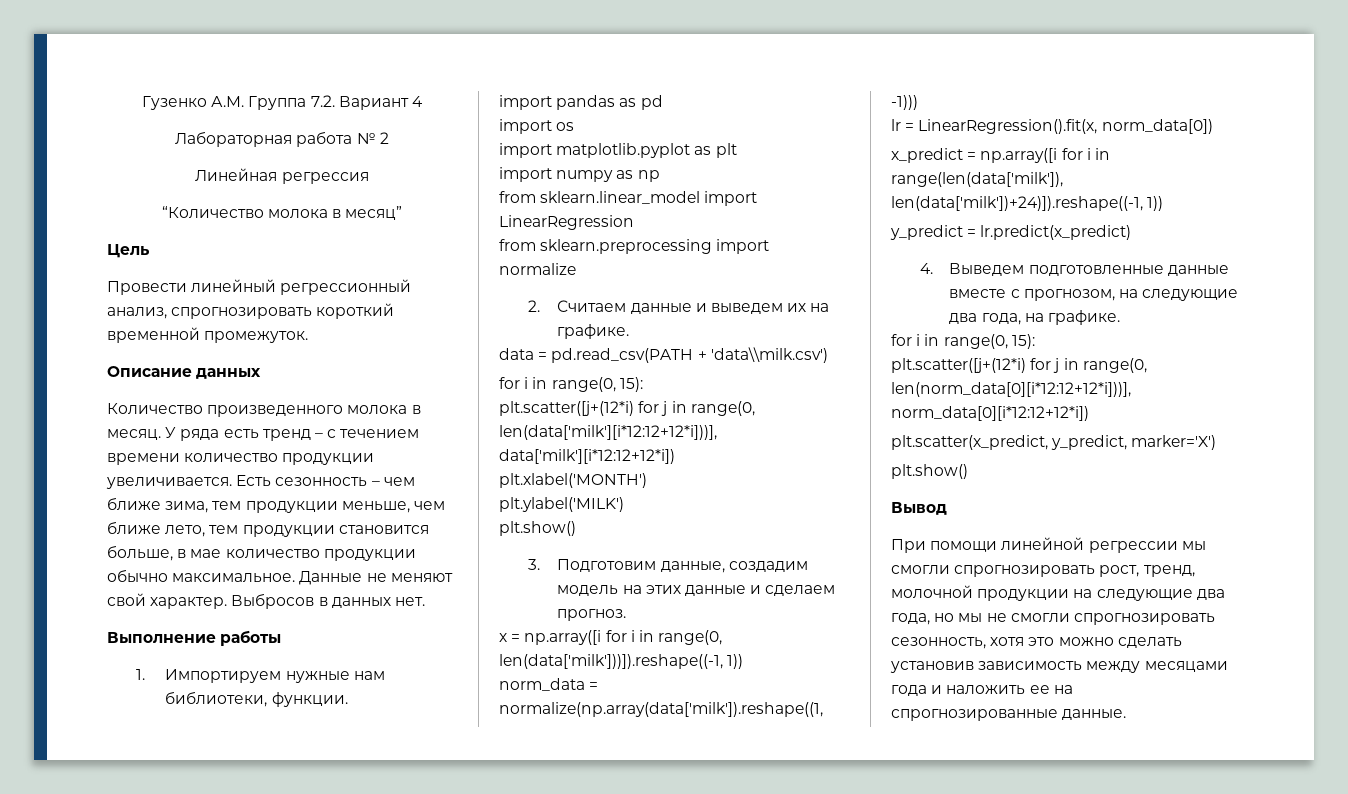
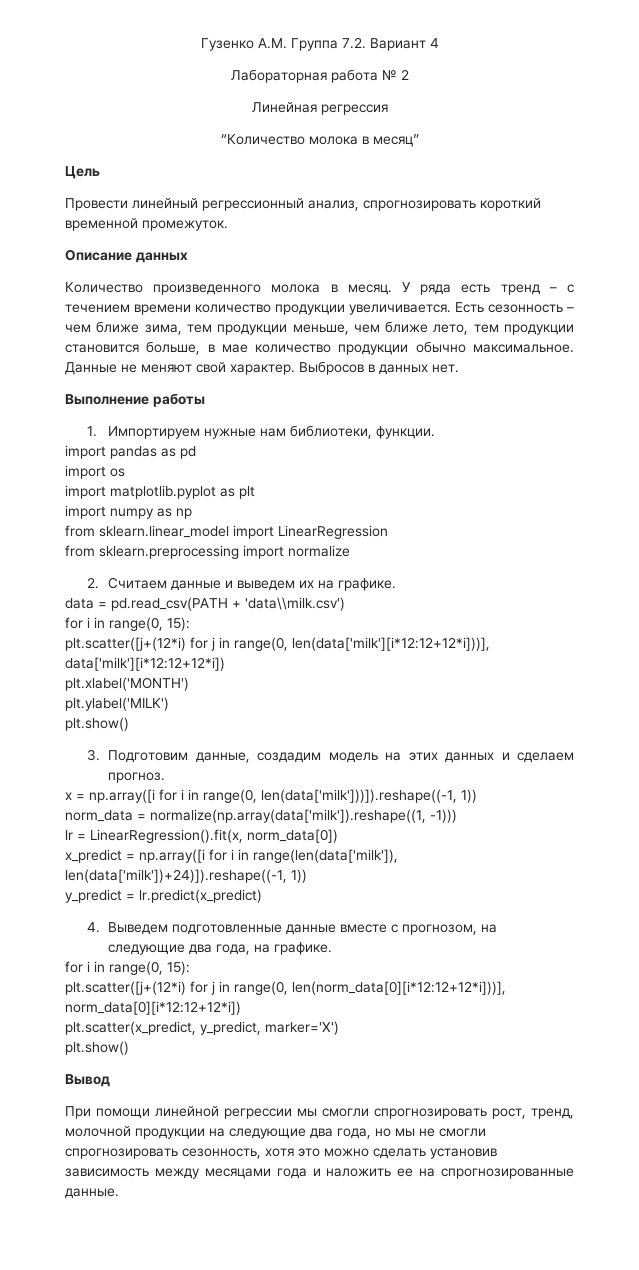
- 3. Подготовим данные, создадим модель на этих данные и сделаем прогноз.
+ 3. Подготовим данные, создадим модель на этих данных и сделаем прогноз.

